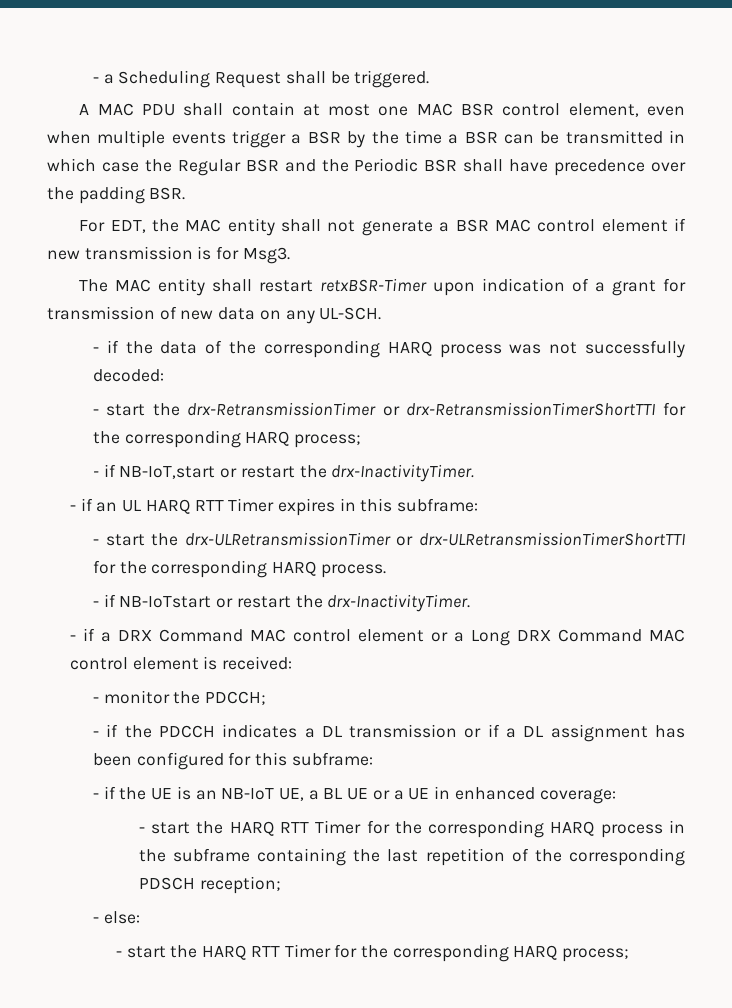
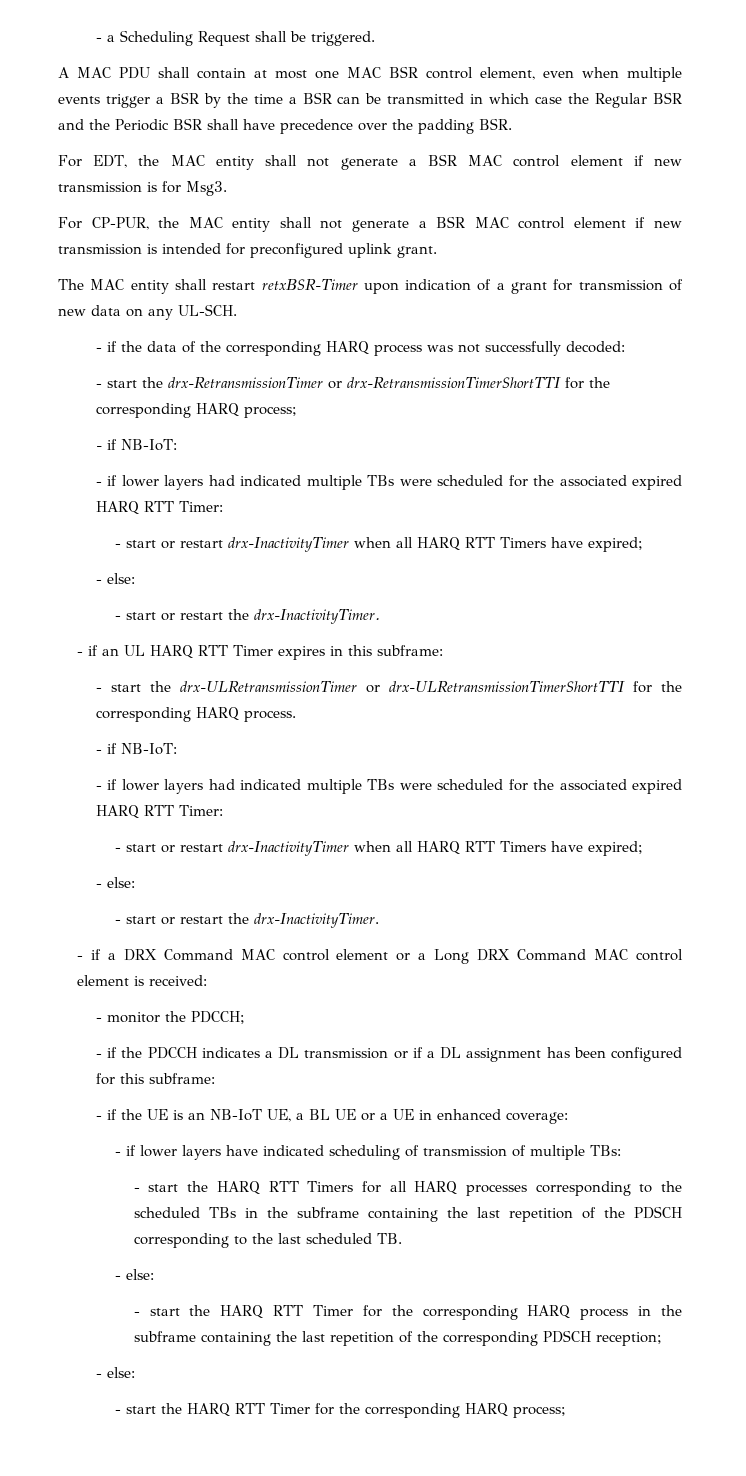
+ For CP-PUR, the MAC entity shall not generate a BSR MAC control element if new transmission is intended for preconfigured uplink grant.
  - start the drx-RetransmissionTimer or drx-RetransmissionTimerShortTTI for the corresponding HARQ process;
- - if NB-IoT,start or restart the drx-InactivityTimer.
+ - if NB-IoT:
+ - if lower layers had indicated multiple TBs were scheduled for the associated expired HARQ RTT Timer:
+ - start or restart drx-InactivityTimer when all HARQ RTT Timers have expired;
+ - else:
+ - start or restart the drx-InactivityTimer.
  - start the drx-ULRetransmissionTimer or drx-ULRetransmissionTimerShortTTI for the corresponding HARQ process.
- - if NB-IoTstart or restart the drx-InactivityTimer.
+ - if NB-IoT:
+ - if lower layers had indicated multiple TBs were scheduled for the associated expired HARQ RTT Timer:
+ - start or restart drx-InactivityTimer when all HARQ RTT Timers have expired;
+ - else:
+ - start or restart the drx-InactivityTimer.
+ - if lower layers have indicated scheduling of transmission of multiple TBs:
+ - start the HARQ RTT Timers for all HARQ processes corresponding to the scheduled TBs in the subframe containing the last repetition of the PDSCH corresponding to the last scheduled TB.
+ - else:

